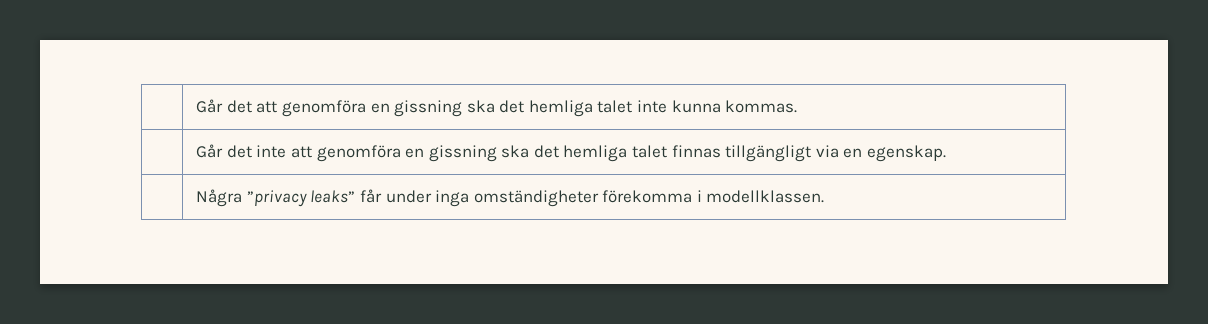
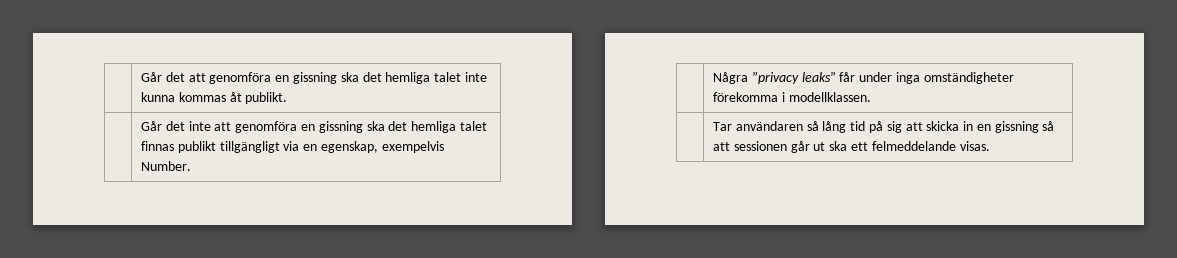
- | Går det att genomföra en gissning ska det hemliga talet inte kunna kommas.
+ | Går det att genomföra en gissning ska det hemliga talet inte kunna kommas åt publikt.
- | Går det inte att genomföra en gissning ska det hemliga talet finnas tillgängligt via en egenskap.
+ | Går det inte att genomföra en gissning ska det hemliga talet finnas publikt tillgängligt via en egenskap, exempelvis Number.
+ | Tar användaren så lång tid på sig att skicka in en gissning så att sessionen går ut ska ett felmeddelande visas.

